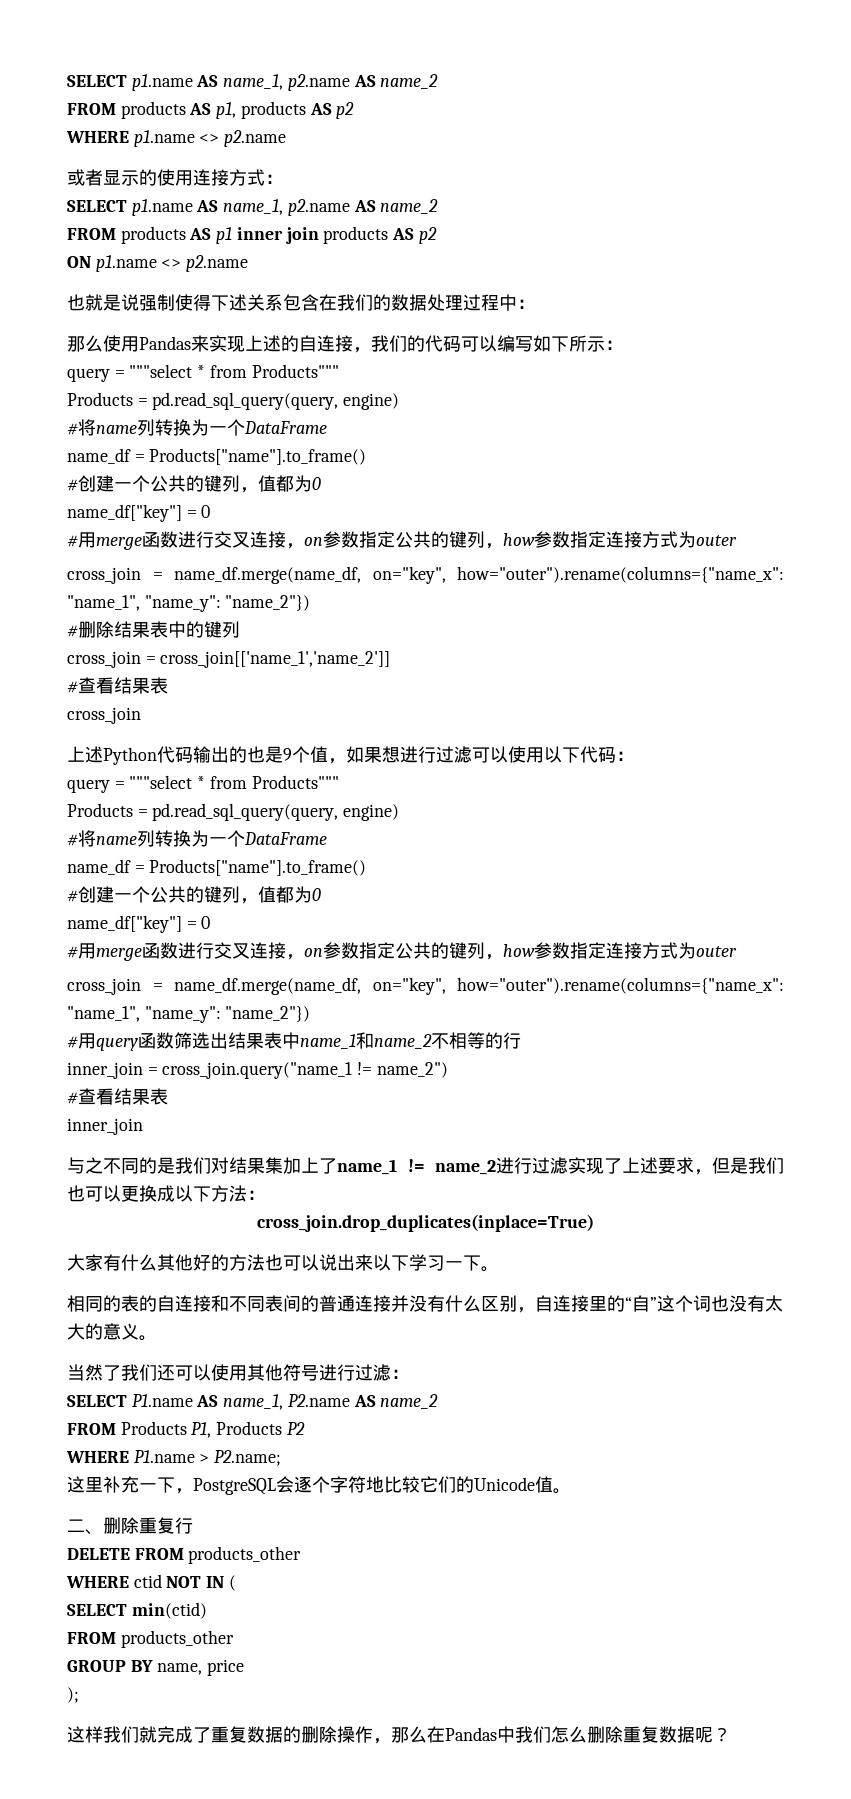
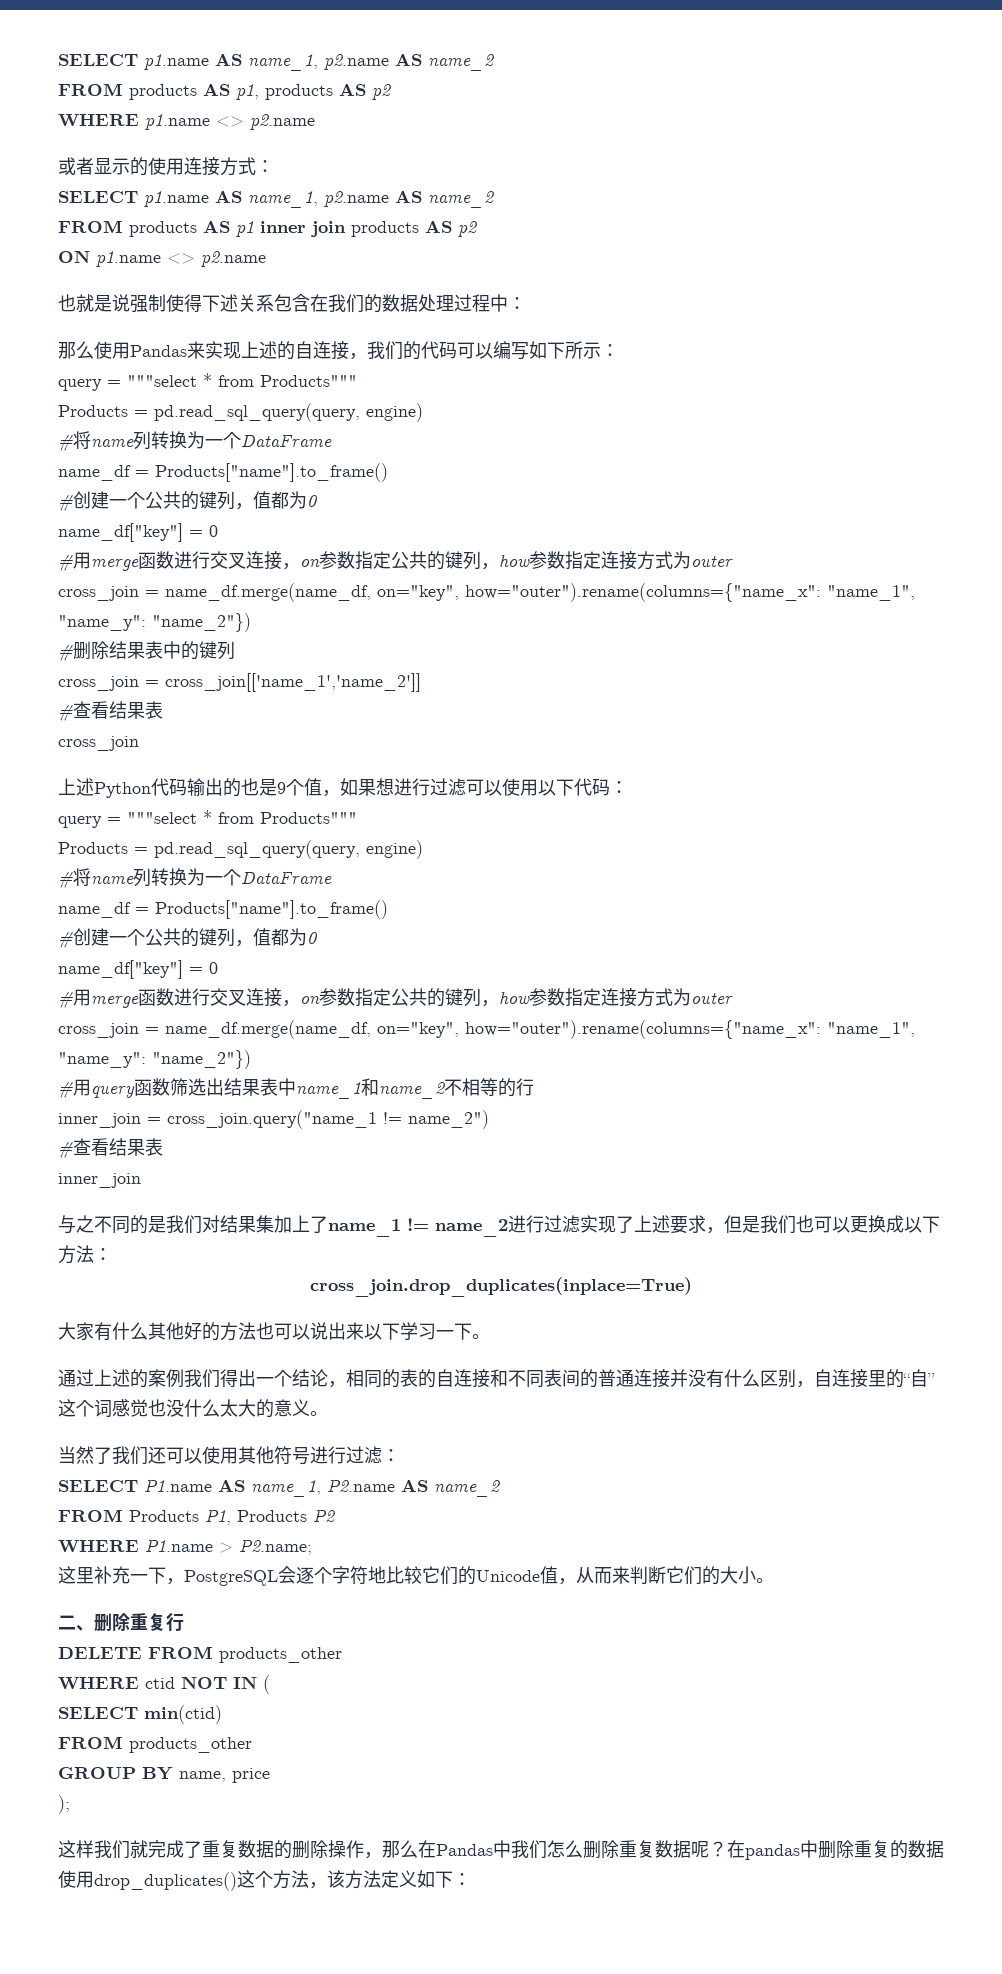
- 相同的表的自连接和不同表间的普通连接并没有什么区别，自连接里的“自”这个词也没有太大的意义。
+ 通过上述的案例我们得出一个结论，相同的表的自连接和不同表间的普通连接并没有什么区别，自连接里的“自”这个词感觉也没什么太大的意义。
- 这里补充一下，PostgreSQL会逐个字符地比较它们的Unicode值。
+ 这里补充一下，PostgreSQL会逐个字符地比较它们的Unicode值，从而来判断它们的大小。
+ 在pandas中删除重复的数据使用drop_duplicates()这个方法，该方法定义如下：

